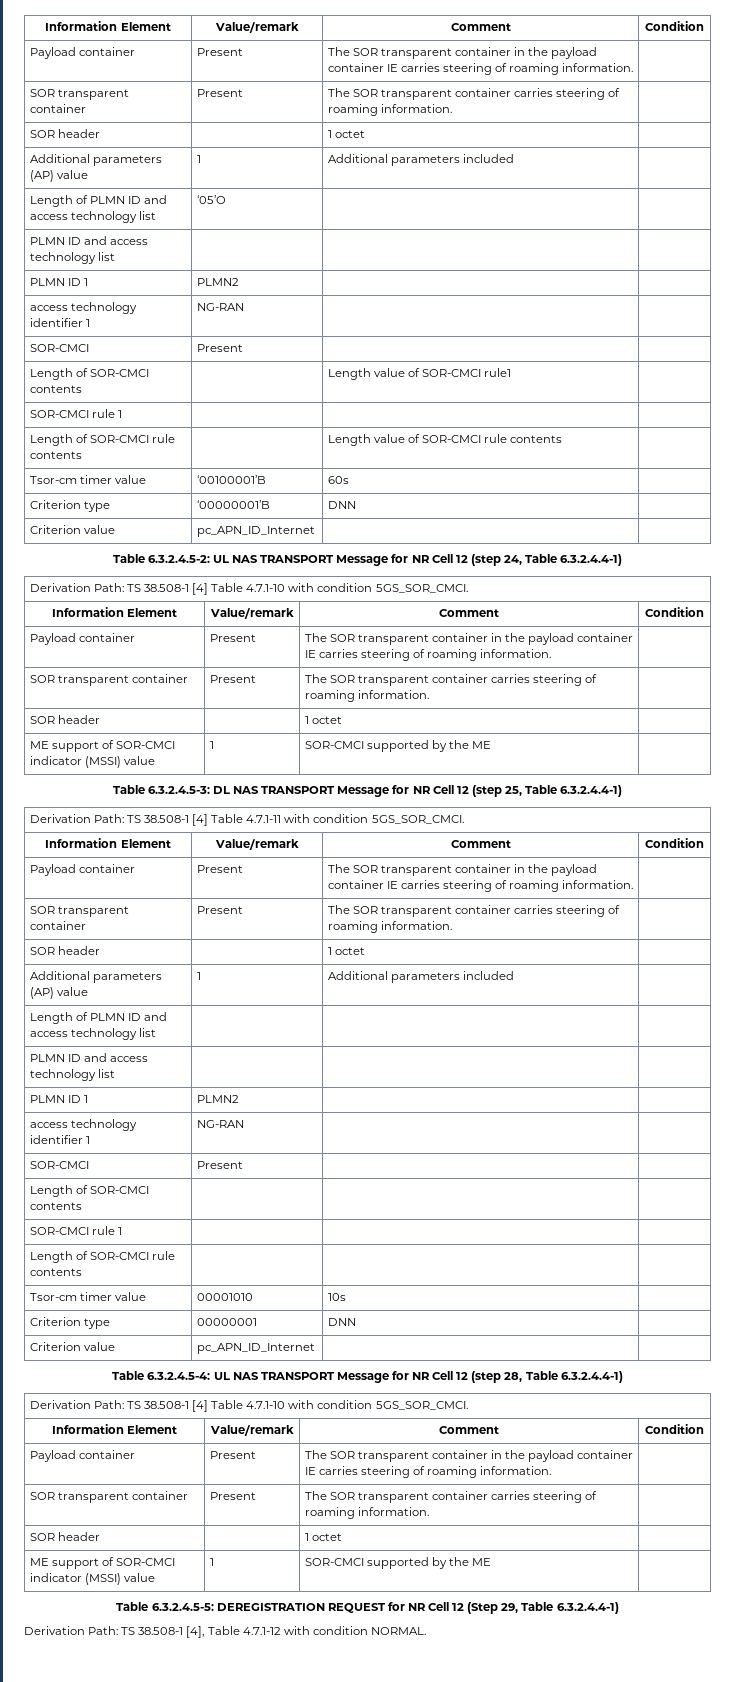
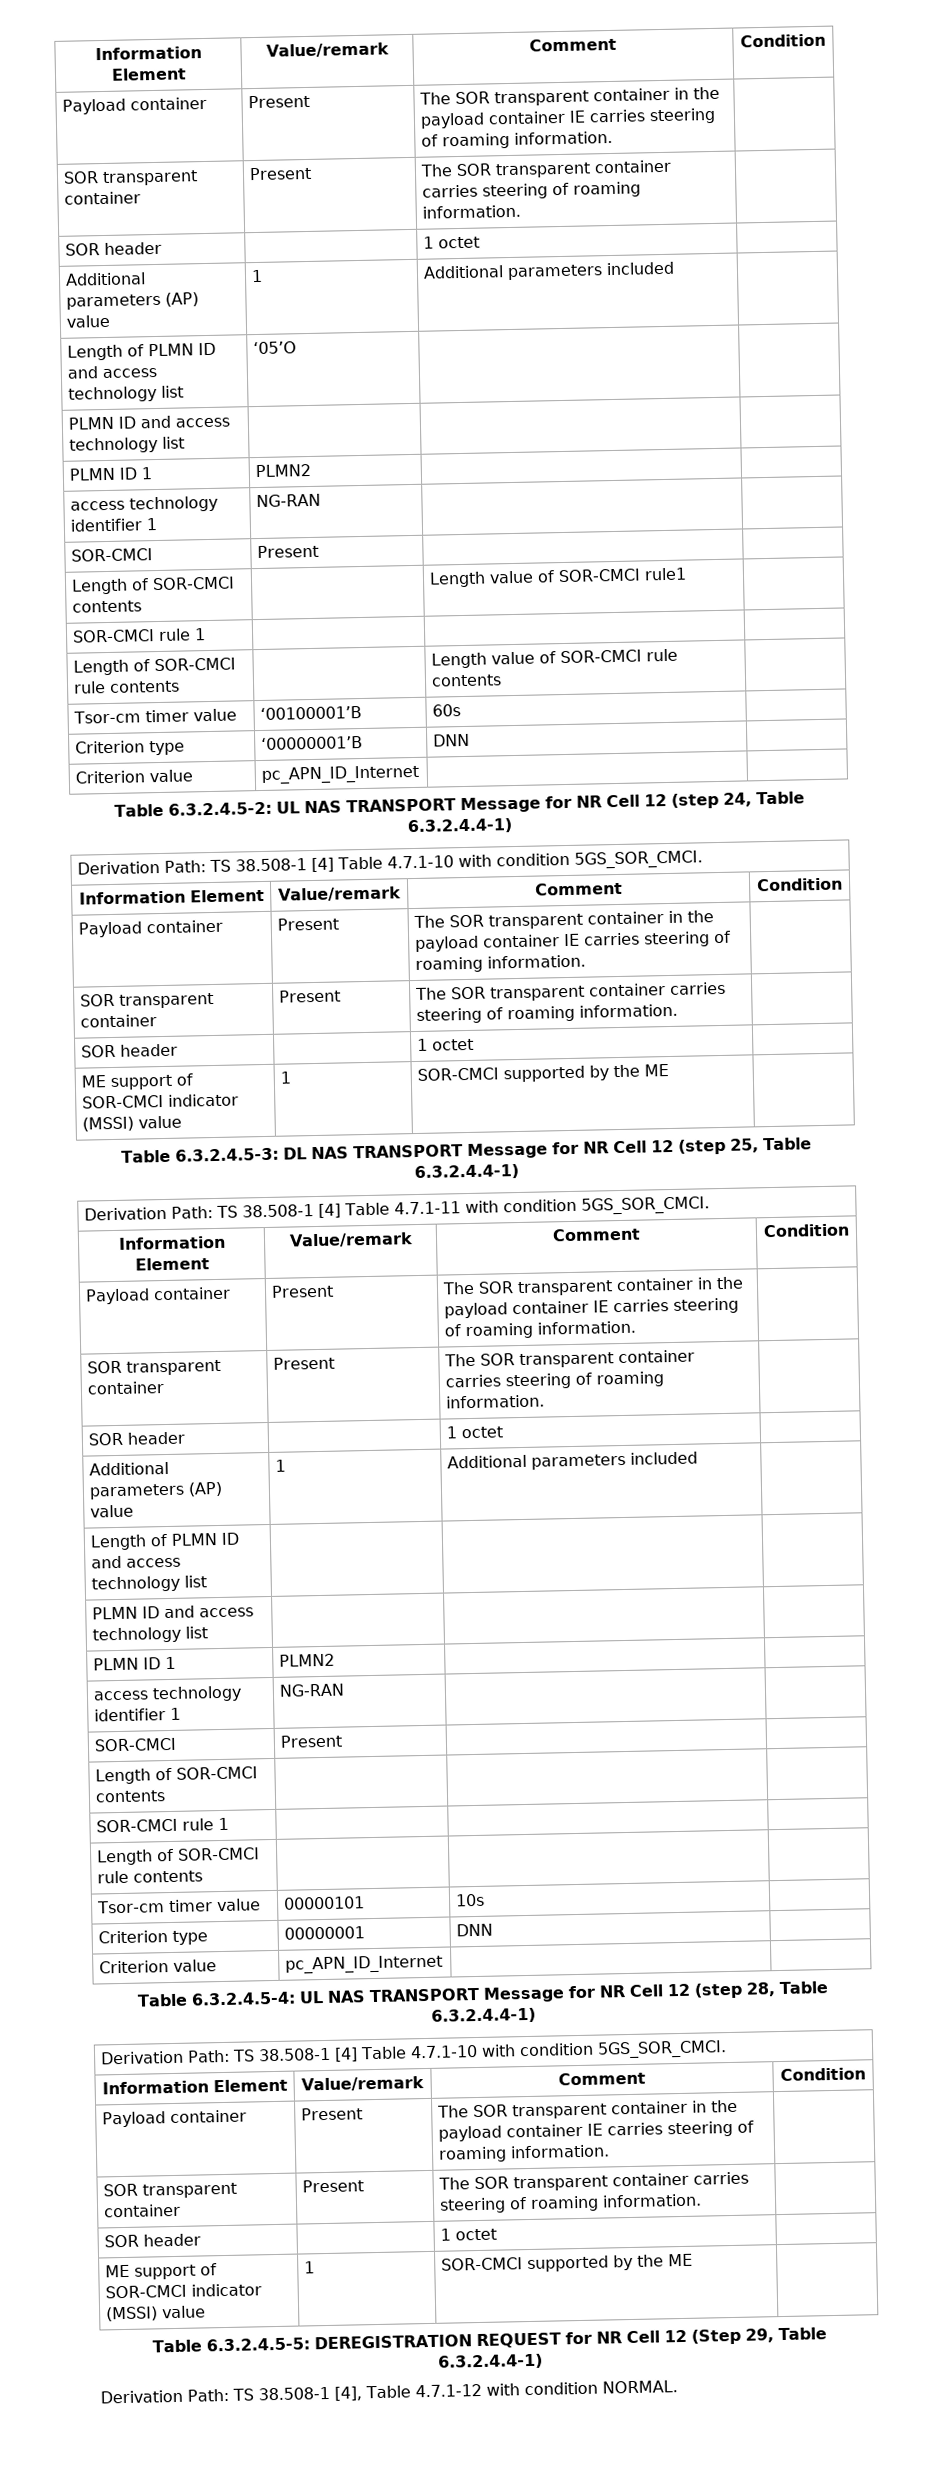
- Tsor-cm timer value | 00001010 | 10s |
+ Tsor-cm timer value | 00000101 | 10s |

